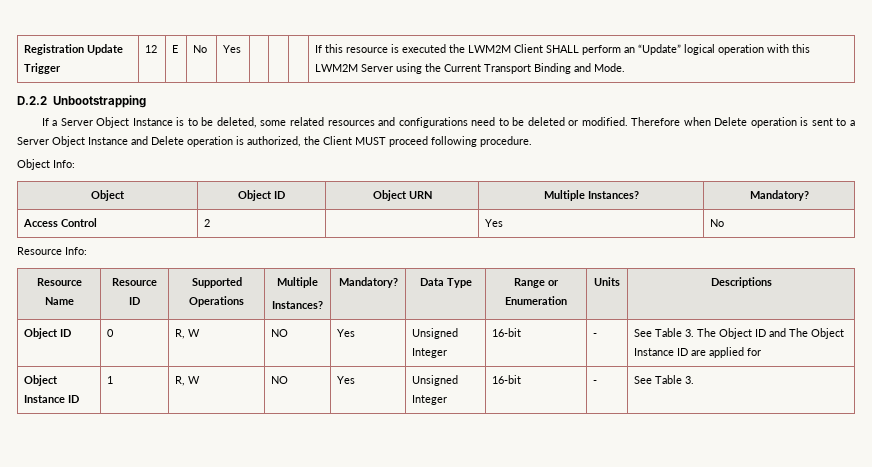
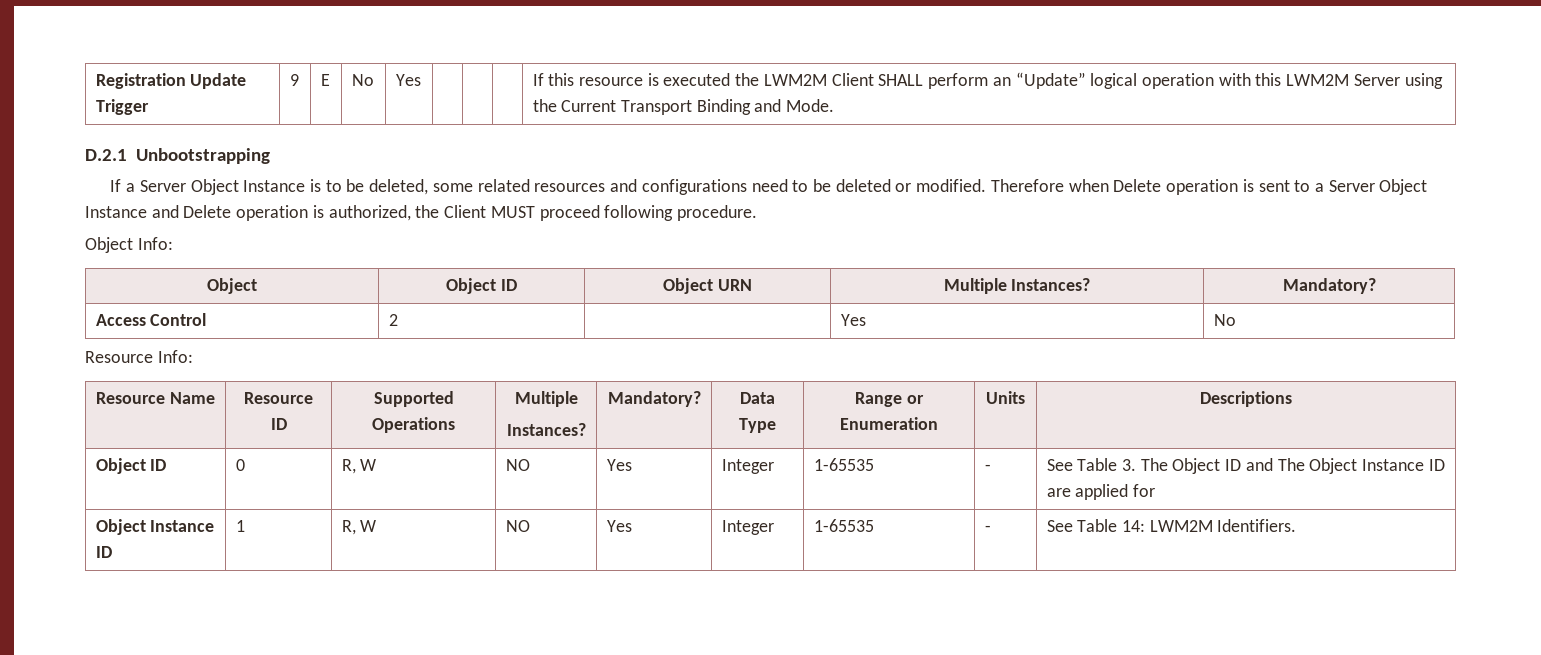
- Registration Update Trigger | 12 | E | No | Yes | | | | If this resource is executed the LWM2M Client SHALL perform an “Update” logical operation with this LWM2M Server using the Current Transport Binding and Mode.
+ Registration Update Trigger | 9 | E | No | Yes | | | | If this resource is executed the LWM2M Client SHALL perform an “Update” logical operation with this LWM2M Server using the Current Transport Binding and Mode.
- D.2.2 Unbootstrapping
+ D.2.1 Unbootstrapping
- Object ID | 0 | R, W | NO | Yes | Unsigned Integer | 16-bit | - | See Table 3. The Object ID and The Object Instance ID are applied for
+ Object ID | 0 | R, W | NO | Yes | Integer | 1-65535 | - | See Table 3. The Object ID and The Object Instance ID are applied for
- Object Instance ID | 1 | R, W | NO | Yes | Unsigned Integer | 16-bit | - | See Table 3.
+ Object Instance ID | 1 | R, W | NO | Yes | Integer | 1-65535 | - | See Table 14: LWM2M Identifiers.

